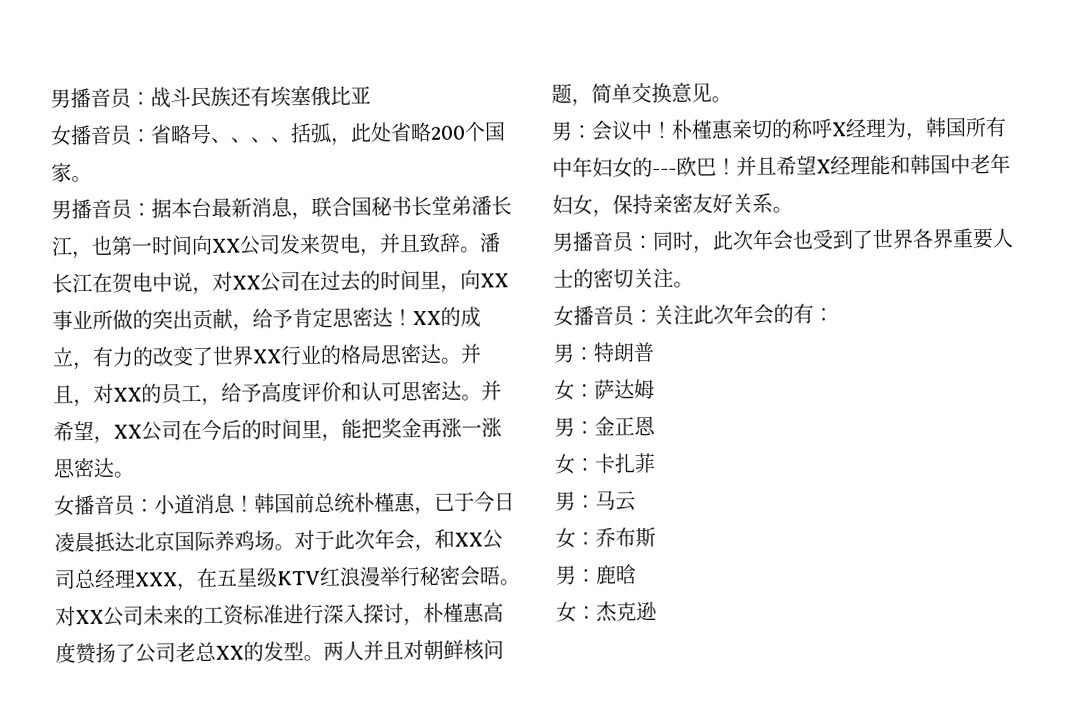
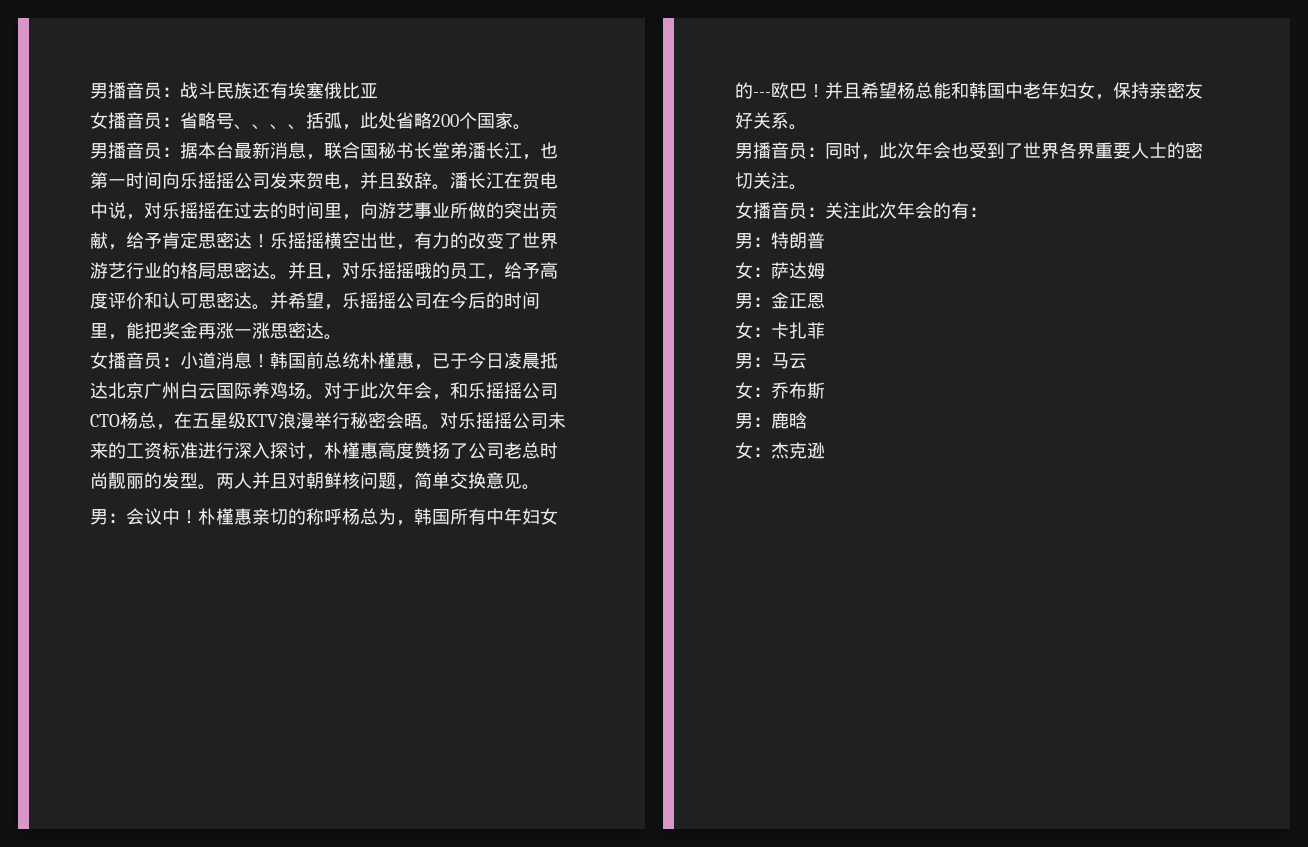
- 男播音员：据本台最新消息，联合国秘书长堂弟潘长江，也第一时间向XX公司发来贺电，并且致辞。
+ 男播音员：据本台最新消息，联合国秘书长堂弟潘长江，也第一时间向乐摇摇公司发来贺电，并且致辞。
- 潘长江在贺电中说，对XX公司在过去的时间里，向XX事业所做的突出贡献，给予肯定思密达！
+ 潘长江在贺电中说，对乐摇摇在过去的时间里，向游艺事业所做的突出贡献，给予肯定思密达！
- XX的成立，有力的改变了世界XX行业的格局思密达。
+ 乐摇摇横空出世，有力的改变了世界游艺行业的格局思密达。
- 并且，对XX的员工，给予高度评价和认可思密达。
+ 并且，对乐摇摇哦的员工，给予高度评价和认可思密达。
- 并希望，XX公司在今后的时间里，能把奖金再涨一涨思密达。
+ 并希望，乐摇摇公司在今后的时间里，能把奖金再涨一涨思密达。
- 韩国前总统朴槿惠，已于今日凌晨抵达北京国际养鸡场。
+ 韩国前总统朴槿惠，已于今日凌晨抵达北京广州白云国际养鸡场。
- 对于此次年会，和XX公司总经理XXX，在五星级KTV红浪漫举行秘密会晤。
+ 对于此次年会，和乐摇摇公司CTO杨总，在五星级KTV浪漫举行秘密会晤。
- 对XX公司未来的工资标准进行深入探讨，朴槿惠高度赞扬了公司老总XX的发型。
+ 对乐摇摇公司未来的工资标准进行深入探讨，朴槿惠高度赞扬了公司老总时尚靓丽的发型。
- 朴槿惠亲切的称呼X经理为，韩国所有中年妇女的---欧巴！
+ 朴槿惠亲切的称呼杨总为，韩国所有中年妇女的---欧巴！
- 并且希望X经理能和韩国中老年妇女，保持亲密友好关系。
+ 并且希望杨总能和韩国中老年妇女，保持亲密友好关系。

